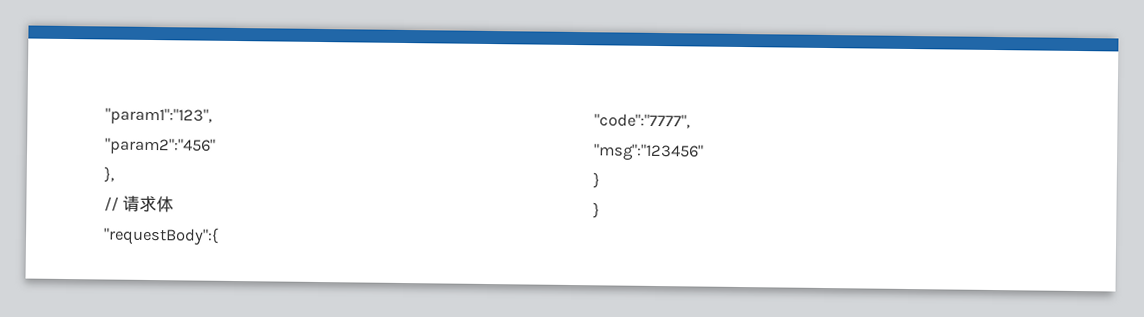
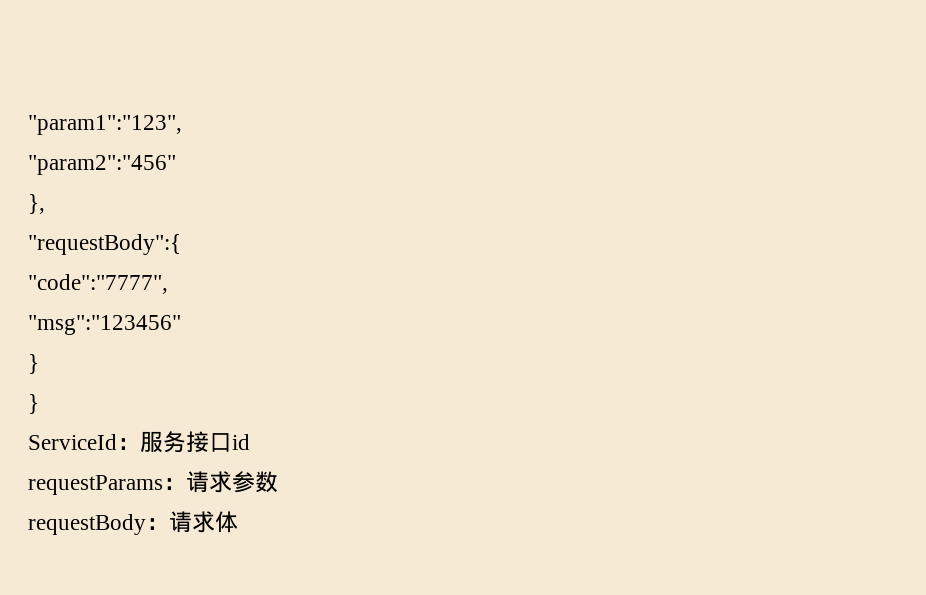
- // 请求体
+ ServiceId：服务接口id
+ requestParams：请求参数
+ requestBody：请求体

